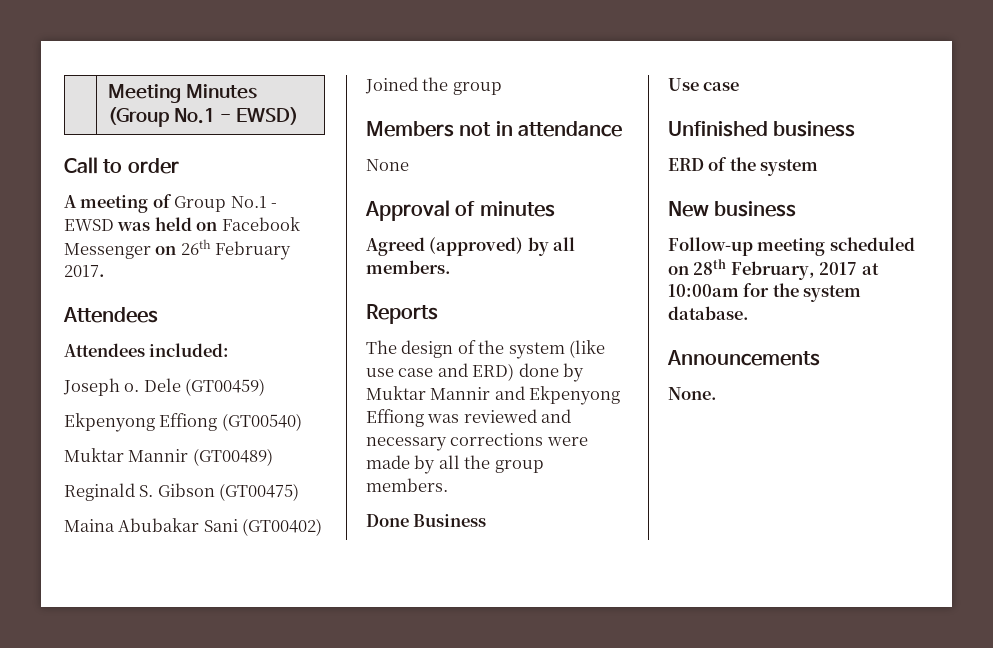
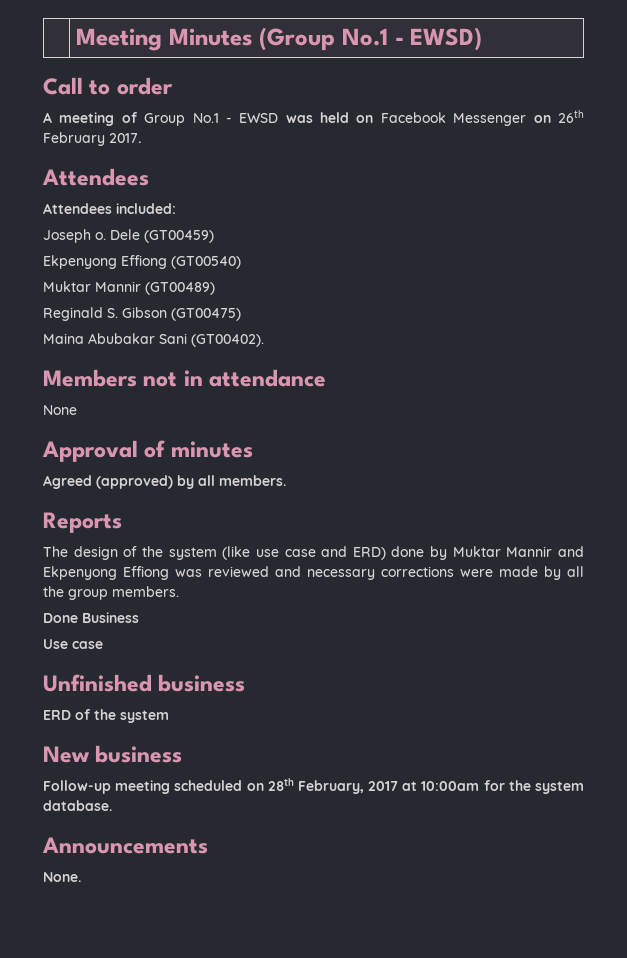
- Maina Abubakar Sani (GT00402) Joined the group
+ Maina Abubakar Sani (GT00402).

